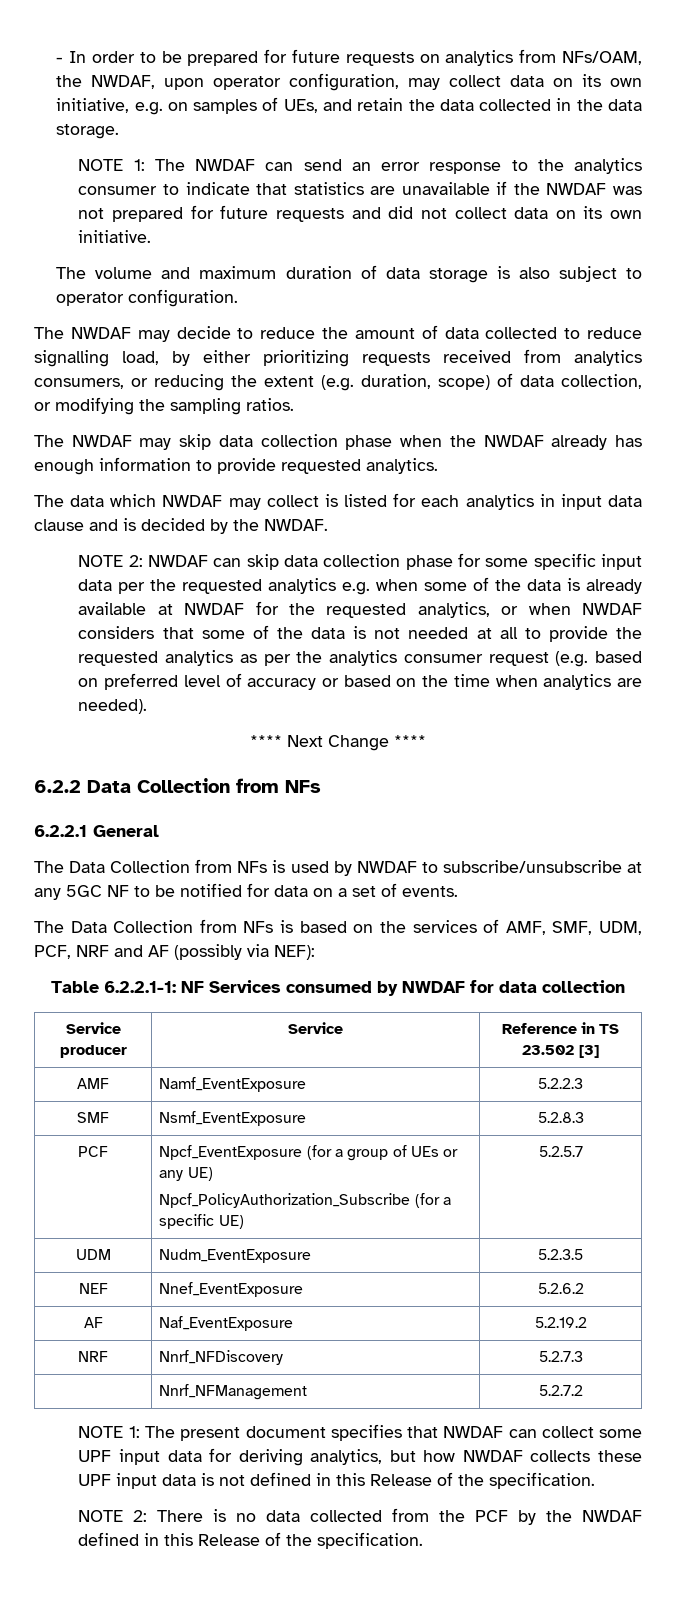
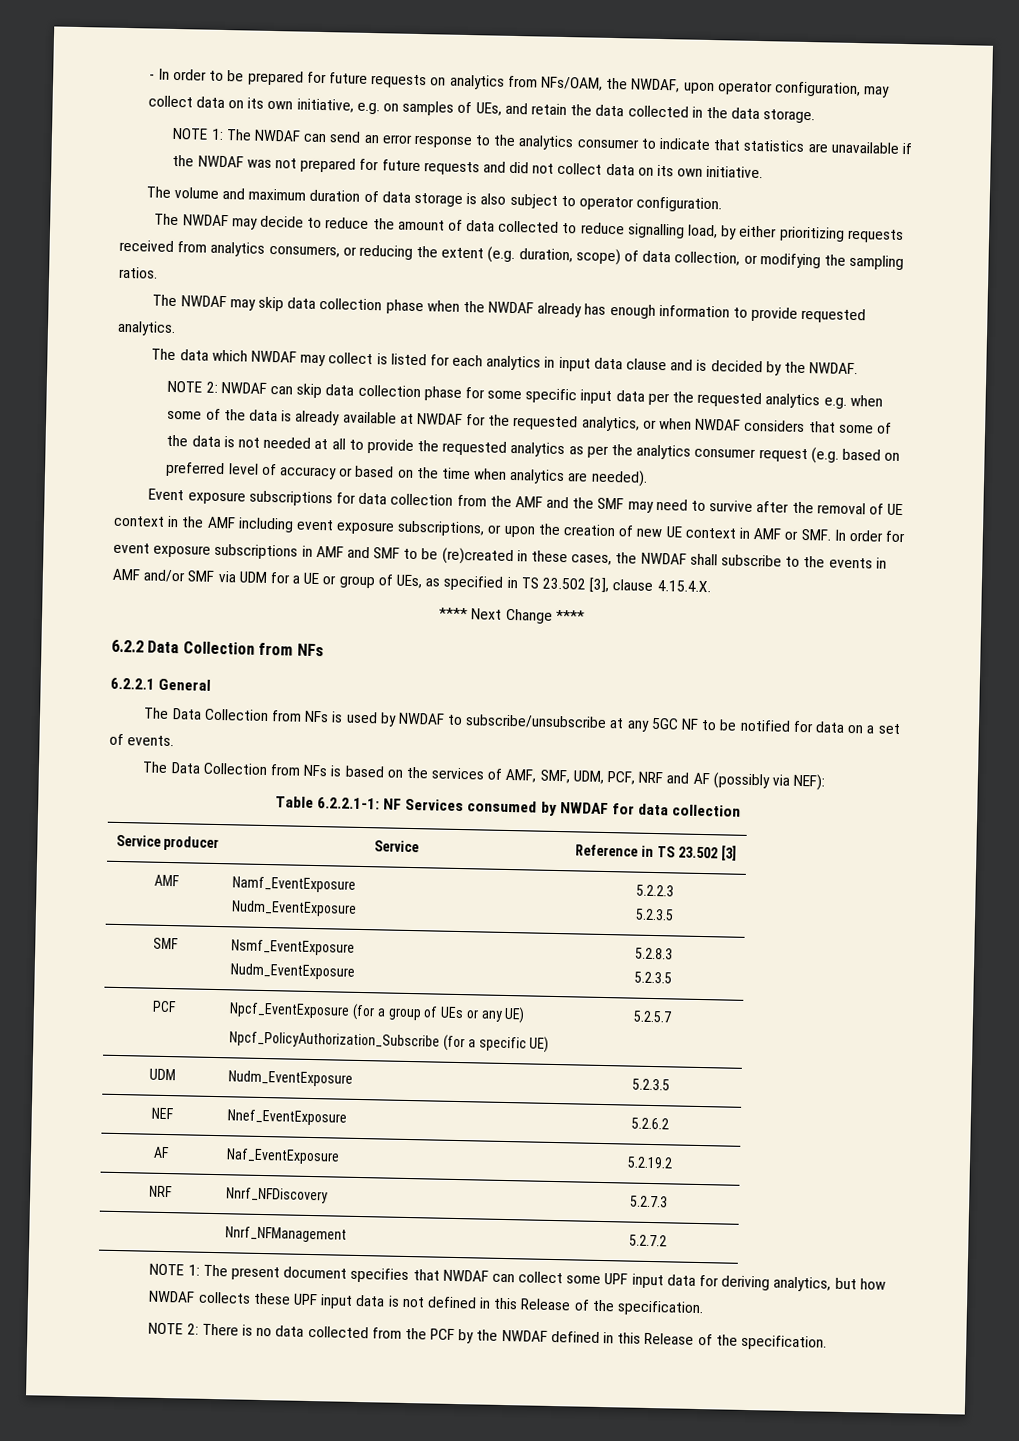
+ Event exposure subscriptions for data collection from the AMF and the SMF may need to survive after the removal of UE context in the AMF including event exposure subscriptions, or upon the creation of new UE context in AMF or SMF. In order for event exposure subscriptions in AMF and SMF to be (re)created in these cases, the NWDAF shall subscribe to the events in AMF and/or SMF via UDM for a UE or group of UEs, as specified in TS 23.502 [3], clause 4.15.4.X.
- AMF | Namf_EventExposure | 5.2.2.3
+ AMF | Namf_EventExposure
+ Nudm_EventExposure | 5.2.2.3
+ 5.2.3.5
- SMF | Nsmf_EventExposure | 5.2.8.3
+ SMF | Nsmf_EventExposure
+ Nudm_EventExposure | 5.2.8.3
+ 5.2.3.5

